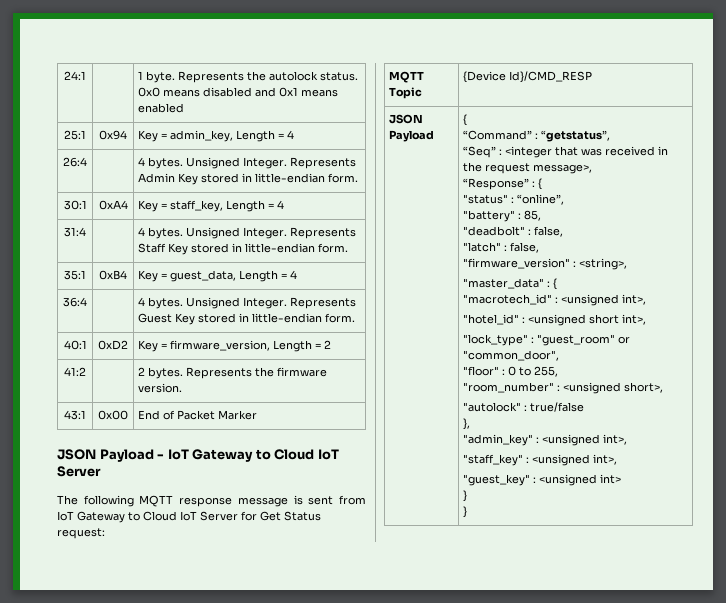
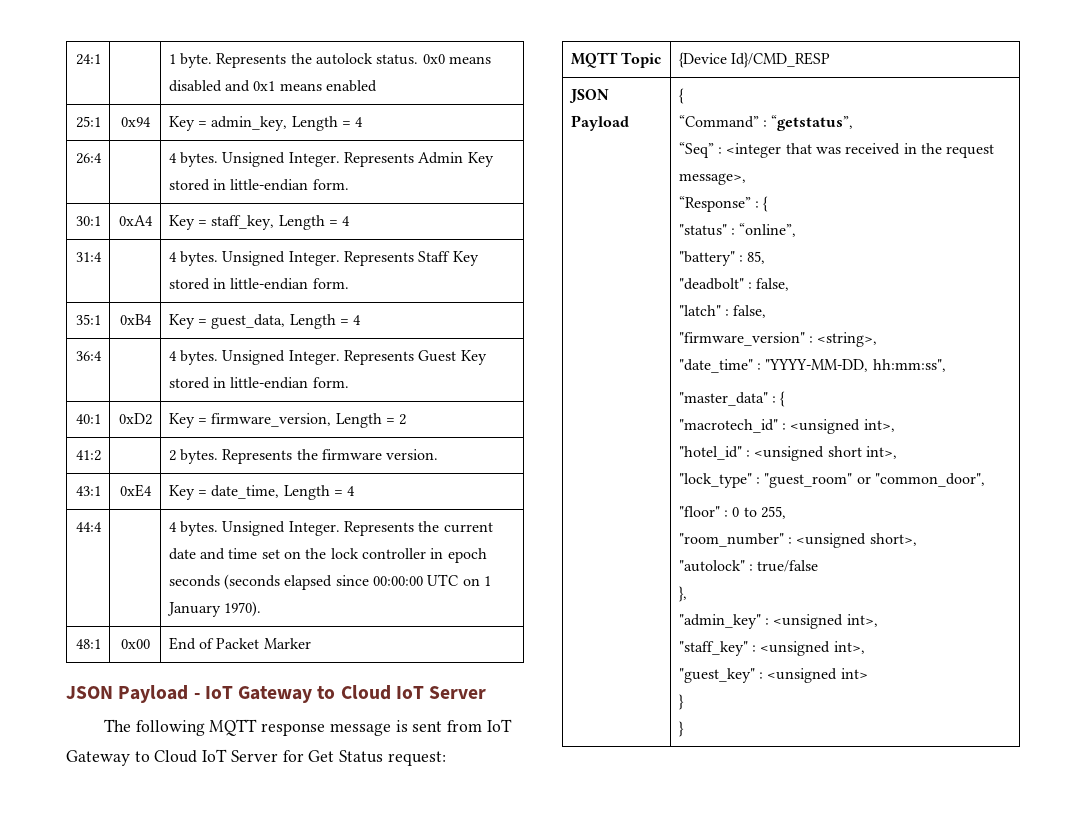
- 43:1 | 0x00 | End of Packet Marker
+ 43:1 | 0xE4 | Key = date_time, Length = 4
+ 44:4 | | 4 bytes. Unsigned Integer. Represents the current date and time set on the lock controller in epoch seconds (seconds elapsed since 00:00:00 UTC on 1 January 1970).
+ 48:1 | 0x00 | End of Packet Marker
+ "date_time" : "YYYY-MM-DD, hh:mm:ss",

